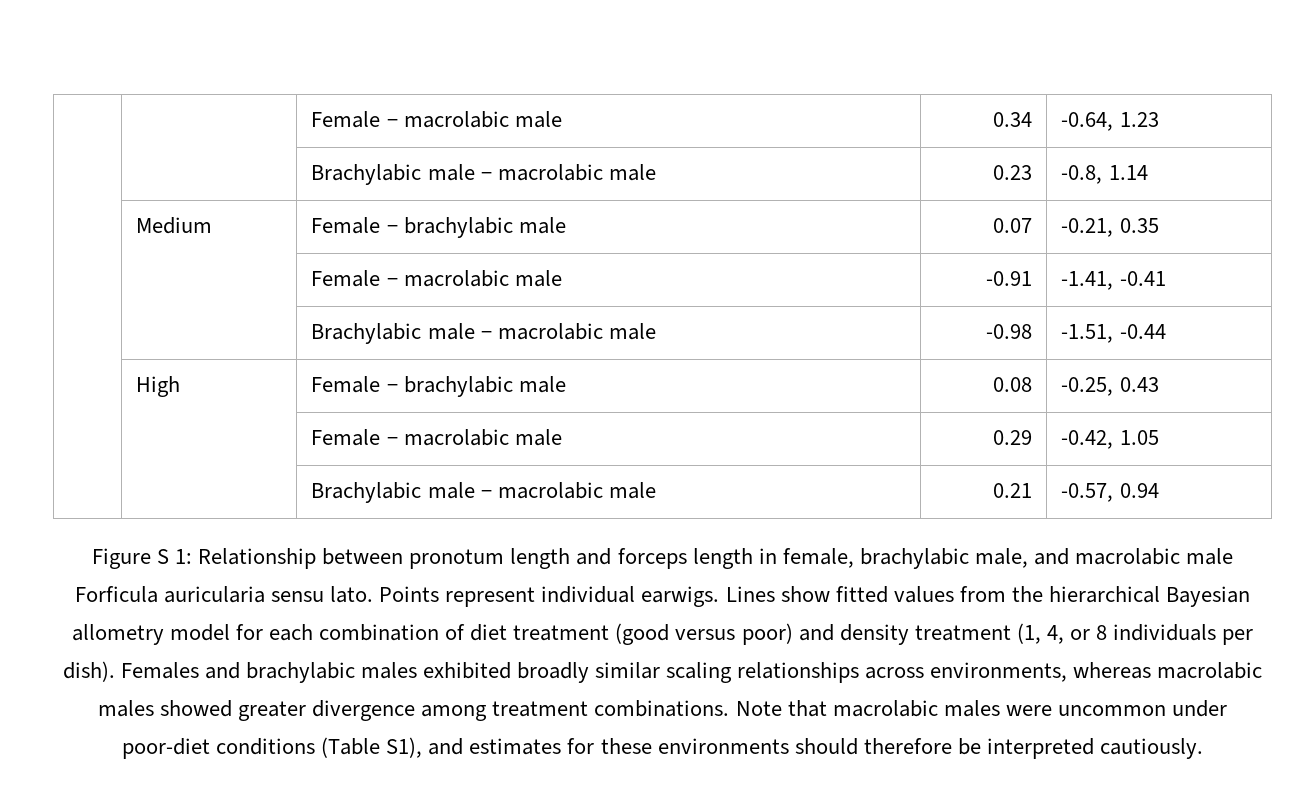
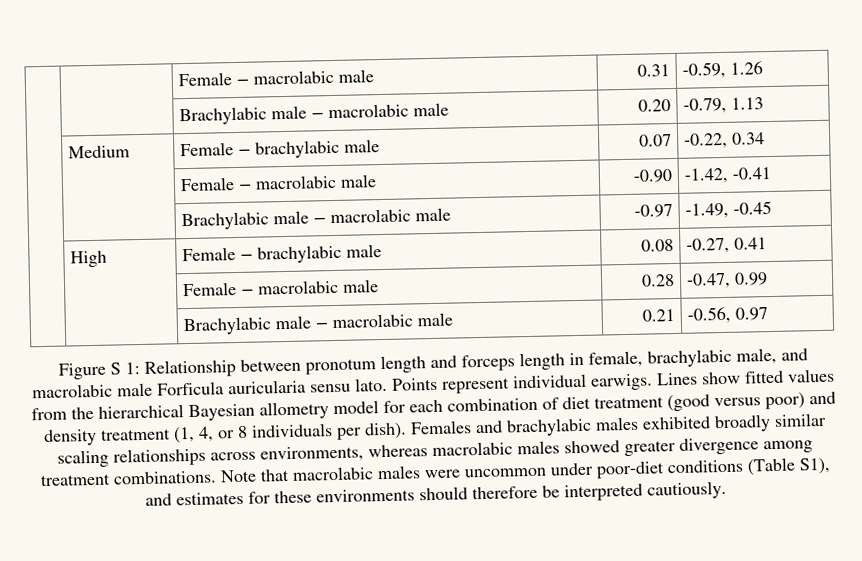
- | | Female − macrolabic male | 0.34 | -0.64, 1.23
- | | Brachylabic male − macrolabic male | 0.23 | -0.8, 1.14
+ | | Female − macrolabic male | 0.31 | -0.59, 1.26
+ | | Brachylabic male − macrolabic male | 0.20 | -0.79, 1.13
- | Medium | Female − brachylabic male | 0.07 | -0.21, 0.35
- | | Female − macrolabic male | -0.91 | -1.41, -0.41
+ | Medium | Female − brachylabic male | 0.07 | -0.22, 0.34
+ | | Female − macrolabic male | -0.90 | -1.42, -0.41
- | | Brachylabic male − macrolabic male | -0.98 | -1.51, -0.44
+ | | Brachylabic male − macrolabic male | -0.97 | -1.49, -0.45
- | High | Female − brachylabic male | 0.08 | -0.25, 0.43
- | | Female − macrolabic male | 0.29 | -0.42, 1.05
+ | High | Female − brachylabic male | 0.08 | -0.27, 0.41
+ | | Female − macrolabic male | 0.28 | -0.47, 0.99
- | | Brachylabic male − macrolabic male | 0.21 | -0.57, 0.94
+ | | Brachylabic male − macrolabic male | 0.21 | -0.56, 0.97

